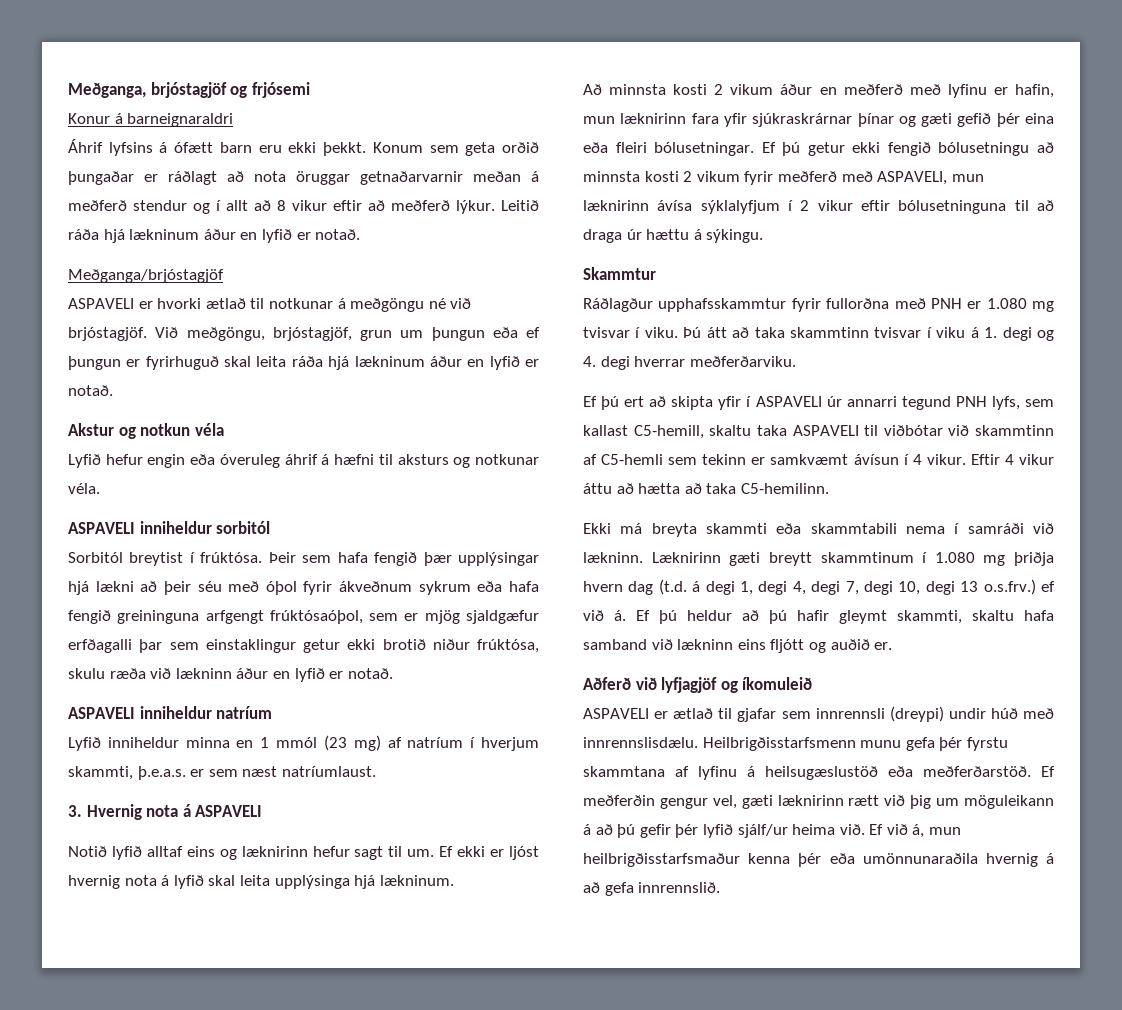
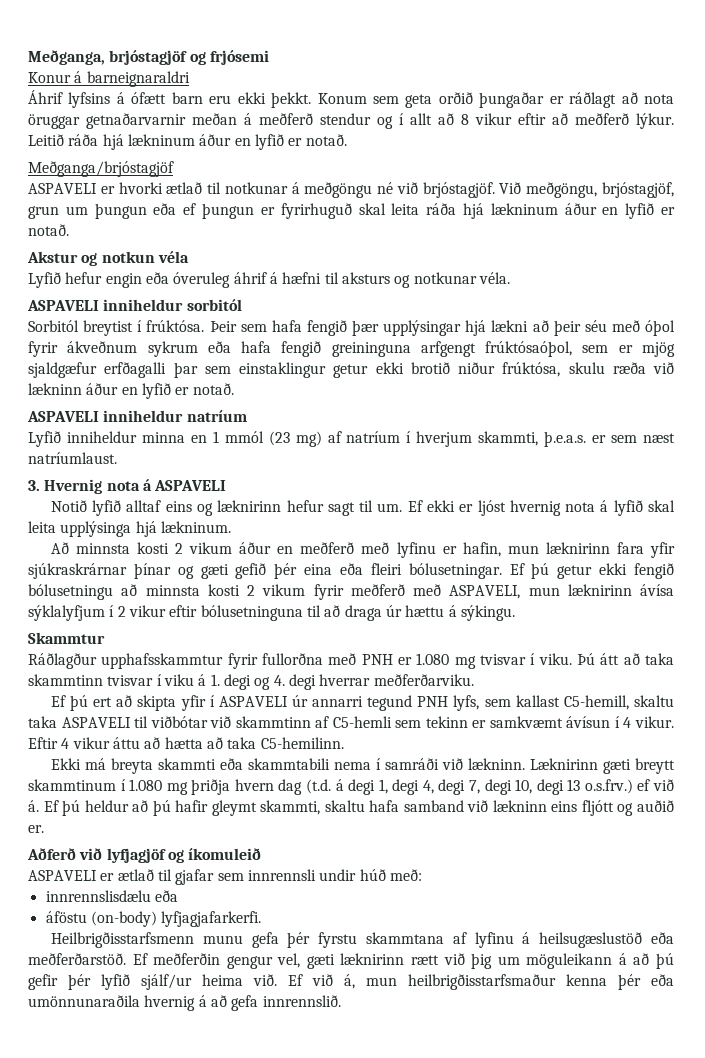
- ASPAVELI er ætlað til gjafar sem innrennsli (dreypi) undir húð með innrennslisdælu. Heilbrigðisstarfsmenn munu gefa þér fyrstu skammtana af lyfinu á heilsugæslustöð eða meðferðarstöð.
+ ASPAVELI er ætlað til gjafar sem innrennsli undir húð með:
+ innrennslisdælu eða
+ áföstu (on-body) lyfjagjafarkerfi.
+ Heilbrigðisstarfsmenn munu gefa þér fyrstu skammtana af lyfinu á heilsugæslustöð eða meðferðarstöð.

